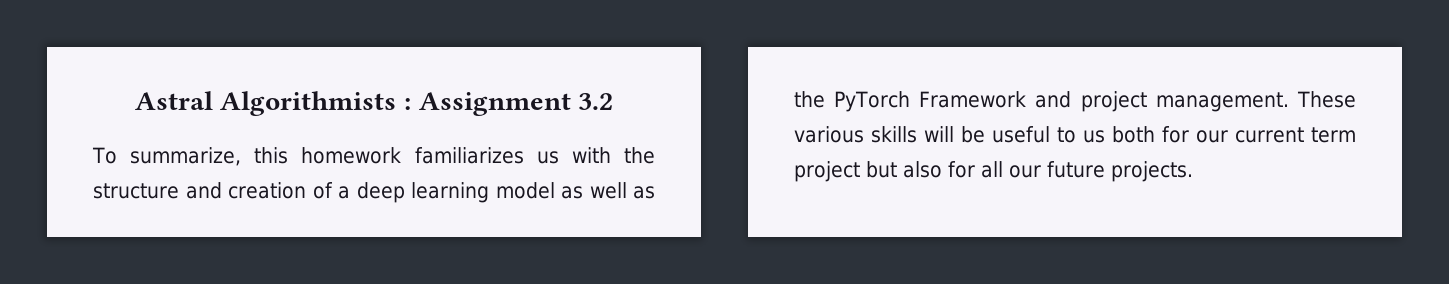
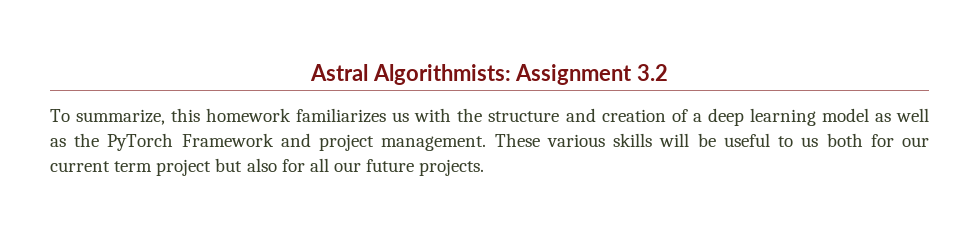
- Astral Algorithmists : Assignment 3.2
+ Astral Algorithmists: Assignment 3.2

